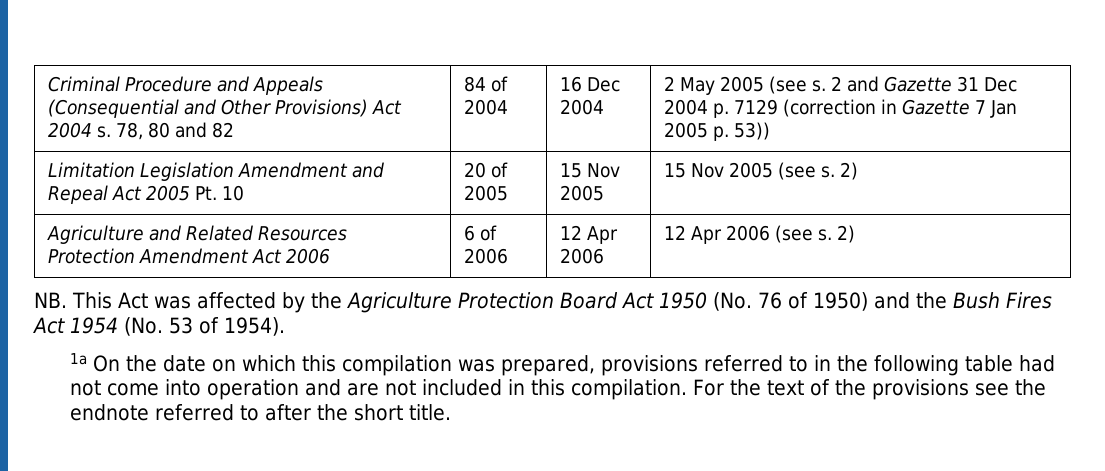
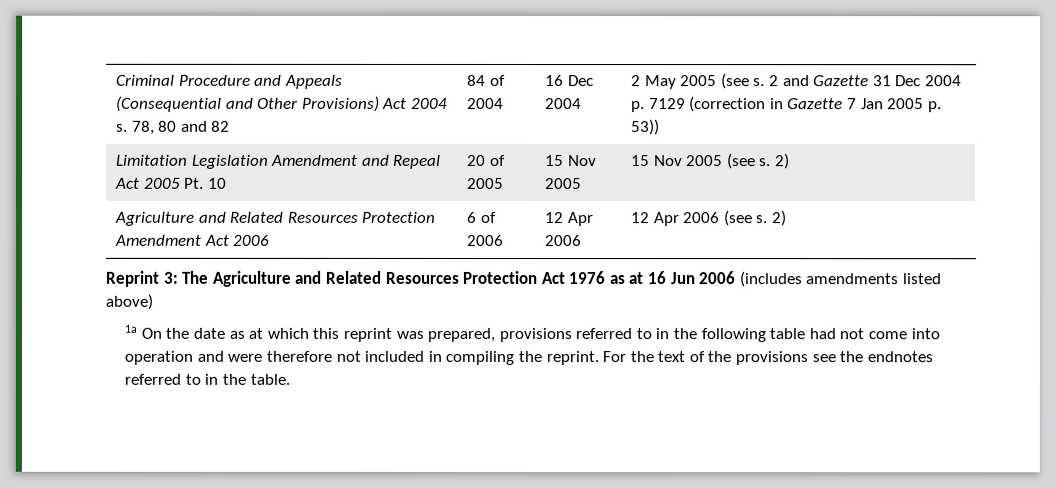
- NB. This Act was affected by the Agriculture Protection Board Act 1950 (No. 76 of 1950) and the Bush Fires Act 1954 (No. 53 of 1954).
+ Reprint 3: The Agriculture and Related Resources Protection Act 1976 as at 16 Jun 2006 (includes amendments listed above)
- 1a On the date on which this compilation was prepared, provisions referred to in the following table had not come into operation and are not included in this compilation.
+ 1a On the date as at which this reprint was prepared, provisions referred to in the following table had not come into operation and were therefore not included in compiling the reprint.
- For the text of the provisions see the endnote referred to after the short title.
+ For the text of the provisions see the endnotes referred to in the table.

